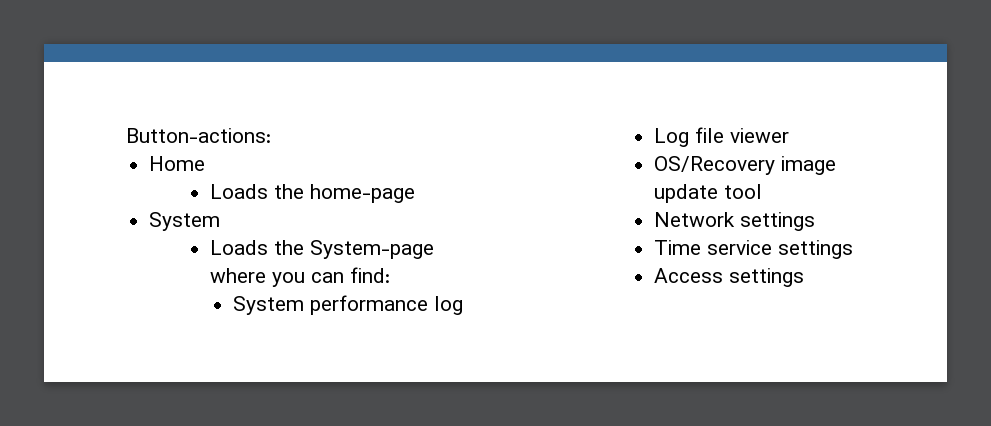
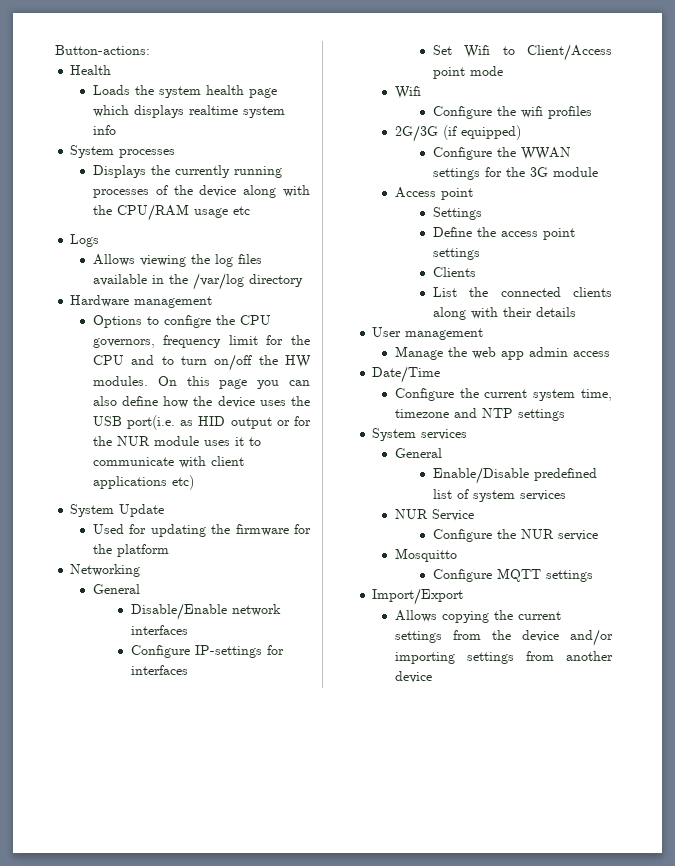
- Home
- Loads the home-page
- System
- Loads the System-page where you can find:
- System performance log
- Log file viewer
- OS/Recovery image update tool
- Network settings
- Time service settings
- Access settings
+ Health
+ Loads the system health page which displays realtime system info
+ System processes
+ Displays the currently running processes of the device along with the CPU/RAM usage etc
+ Logs
+ Allows viewing the log files available in the /var/log directory
+ Hardware management
+ Options to configre the CPU governors, frequency limit for the CPU and to turn on/off the HW modules. On this page you can also define how the device uses the USB port(i.e. as HID output or for the NUR module uses it to communicate with client applications etc)
+ System Update
+ Used for updating the firmware for the platform
+ Networking
+ General
+ Disable/Enable network interfaces
+ Configure IP-settings for interfaces
+ Set Wifi to Client/Access point mode
+ Wifi
+ Configure the wifi profiles
+ 2G/3G (if equipped)
+ Configure the WWAN settings for the 3G module
+ Access point
+ Settings
+ Define the access point settings
+ Clients
+ List the connected clients along with their details
+ User management
+ Manage the web app admin access
+ Date/Time
+ Configure the current system time, timezone and NTP settings
+ System services
+ General
+ Enable/Disable predefined list of system services
+ NUR Service
+ Configure the NUR service
+ Mosquitto
+ Configure MQTT settings
+ Import/Export
+ Allows copying the current settings from the device and/or importing settings from another device

